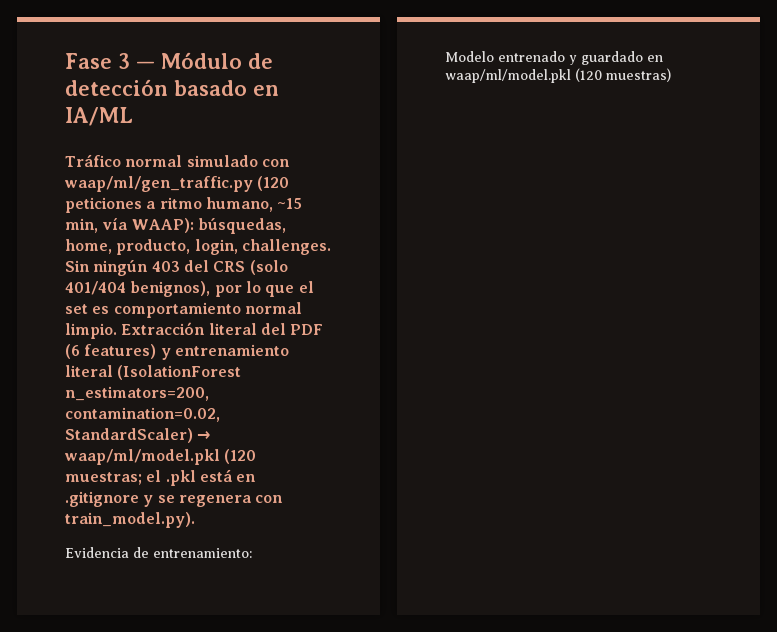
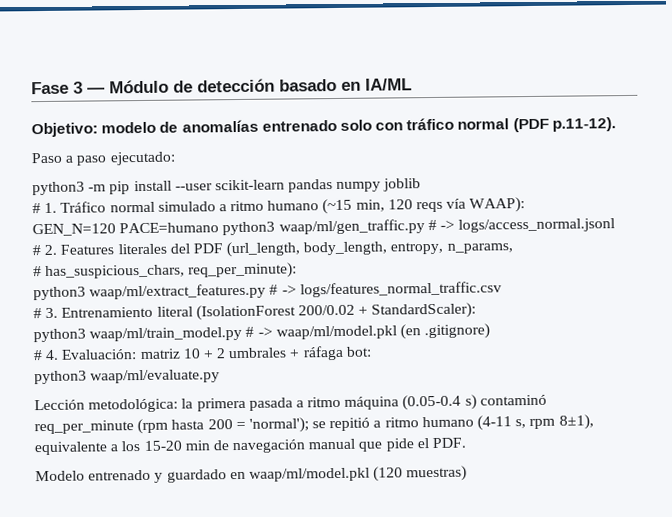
- Tráfico normal simulado con waap/ml/gen_traffic.py (120 peticiones a ritmo humano, ~15 min, vía WAAP): búsquedas, home, producto, login, challenges. Sin ningún 403 del CRS (solo 401/404 benignos), por lo que el set es comportamiento normal limpio. Extracción literal del PDF (6 features) y entrenamiento literal (IsolationForest n_estimators=200, contamination=0.02, StandardScaler) → waap/ml/model.pkl (120 muestras; el .pkl está en .gitignore y se regenera con train_model.py).
- Evidencia de entrenamiento:
+ Objetivo: modelo de anomalías entrenado solo con tráfico normal (PDF p.11-12).
+ Paso a paso ejecutado:
+ python3 -m pip install --user scikit-learn pandas numpy joblib
+ # 1. Tráfico normal simulado a ritmo humano (~15 min, 120 reqs vía WAAP):
+ GEN_N=120 PACE=humano python3 waap/ml/gen_traffic.py # -> logs/access_normal.jsonl
+ # 2. Features literales del PDF (url_length, body_length, entropy, n_params,
+ # has_suspicious_chars, req_per_minute):
+ python3 waap/ml/extract_features.py # -> logs/features_normal_traffic.csv
+ # 3. Entrenamiento literal (IsolationForest 200/0.02 + StandardScaler):
+ python3 waap/ml/train_model.py # -> waap/ml/model.pkl (en .gitignore)
+ # 4. Evaluación: matriz 10 + 2 umbrales + ráfaga bot:
+ python3 waap/ml/evaluate.py
+ Lección metodológica: la primera pasada a ritmo máquina (0.05-0.4 s) contaminó req_per_minute (rpm hasta 200 = 'normal'); se repitió a ritmo humano (4-11 s, rpm 8±1), equivalente a los 15-20 min de navegación manual que pide el PDF.

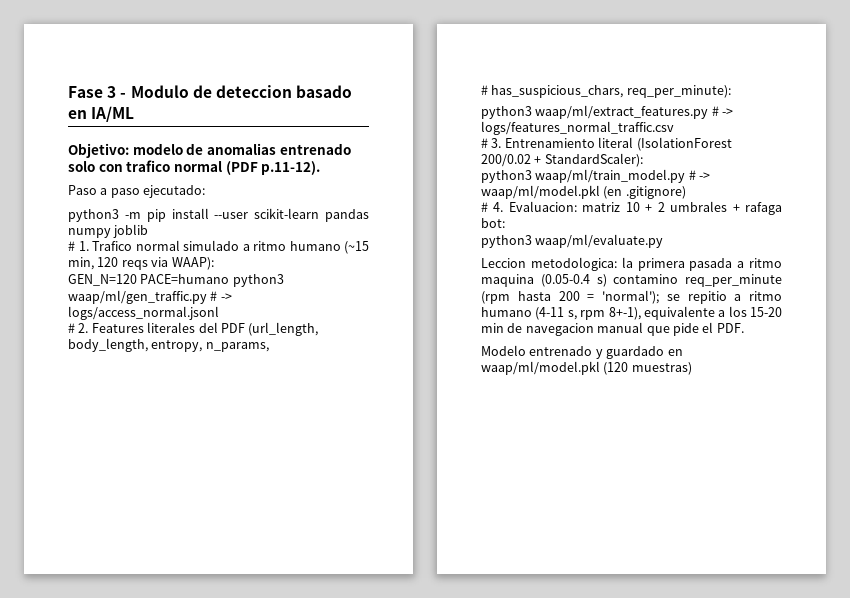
- Fase 3 — Módulo de detección basado en IA/ML
+ Fase 3 - Modulo de deteccion basado en IA/ML
- Objetivo: modelo de anomalías entrenado solo con tráfico normal (PDF p.11-12).
+ Objetivo: modelo de anomalias entrenado solo con trafico normal (PDF p.11-12).
- # 1. Tráfico normal simulado a ritmo humano (~15 min, 120 reqs vía WAAP):
+ # 1. Trafico normal simulado a ritmo humano (~15 min, 120 reqs via WAAP):
- # 4. Evaluación: matriz 10 + 2 umbrales + ráfaga bot:
+ # 4. Evaluacion: matriz 10 + 2 umbrales + rafaga bot:
- Lección metodológica: la primera pasada a ritmo máquina (0.05-0.4 s) contaminó req_per_minute (rpm hasta 200 = 'normal'); se repitió a ritmo humano (4-11 s, rpm 8±1), equivalente a los 15-20 min de navegación manual que pide el PDF.
+ Leccion metodologica: la primera pasada a ritmo maquina (0.05-0.4 s) contamino req_per_minute (rpm hasta 200 = 'normal'); se repitio a ritmo humano (4-11 s, rpm 8+-1), equivalente a los 15-20 min de navegacion manual que pide el PDF.

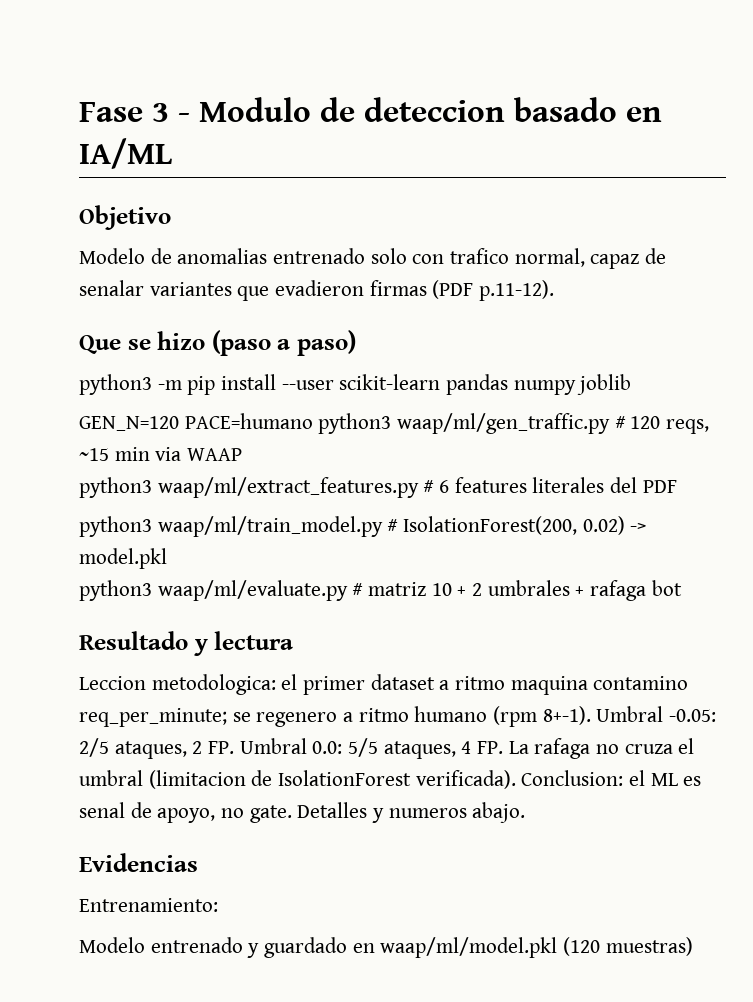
- Objetivo: modelo de anomalias entrenado solo con trafico normal (PDF p.11-12).
- Paso a paso ejecutado:
+ Objetivo
+ Modelo de anomalias entrenado solo con trafico normal, capaz de senalar variantes que evadieron firmas (PDF p.11-12).
+ Que se hizo (paso a paso)
- # 1. Trafico normal simulado a ritmo humano (~15 min, 120 reqs via WAAP):
- GEN_N=120 PACE=humano python3 waap/ml/gen_traffic.py # -> logs/access_normal.jsonl
- # 2. Features literales del PDF (url_length, body_length, entropy, n_params,
- # has_suspicious_chars, req_per_minute):
- python3 waap/ml/extract_features.py # -> logs/features_normal_traffic.csv
- # 3. Entrenamiento literal (IsolationForest 200/0.02 + StandardScaler):
- python3 waap/ml/train_model.py # -> waap/ml/model.pkl (en .gitignore)
- # 4. Evaluacion: matriz 10 + 2 umbrales + rafaga bot:
- python3 waap/ml/evaluate.py
- Leccion metodologica: la primera pasada a ritmo maquina (0.05-0.4 s) contamino req_per_minute (rpm hasta 200 = 'normal'); se repitio a ritmo humano (4-11 s, rpm 8+-1), equivalente a los 15-20 min de navegacion manual que pide el PDF.
+ GEN_N=120 PACE=humano python3 waap/ml/gen_traffic.py # 120 reqs, ~15 min via WAAP
+ python3 waap/ml/extract_features.py # 6 features literales del PDF
+ python3 waap/ml/train_model.py # IsolationForest(200, 0.02) -> model.pkl
+ python3 waap/ml/evaluate.py # matriz 10 + 2 umbrales + rafaga bot
+ Resultado y lectura
+ Leccion metodologica: el primer dataset a ritmo maquina contamino req_per_minute; se regenero a ritmo humano (rpm 8+-1). Umbral -0.05: 2/5 ataques, 2 FP. Umbral 0.0: 5/5 ataques, 4 FP. La rafaga no cruza el umbral (limitacion de IsolationForest verificada). Conclusion: el ML es senal de apoyo, no gate. Detalles y numeros abajo.
+ Evidencias
+ Entrenamiento:

